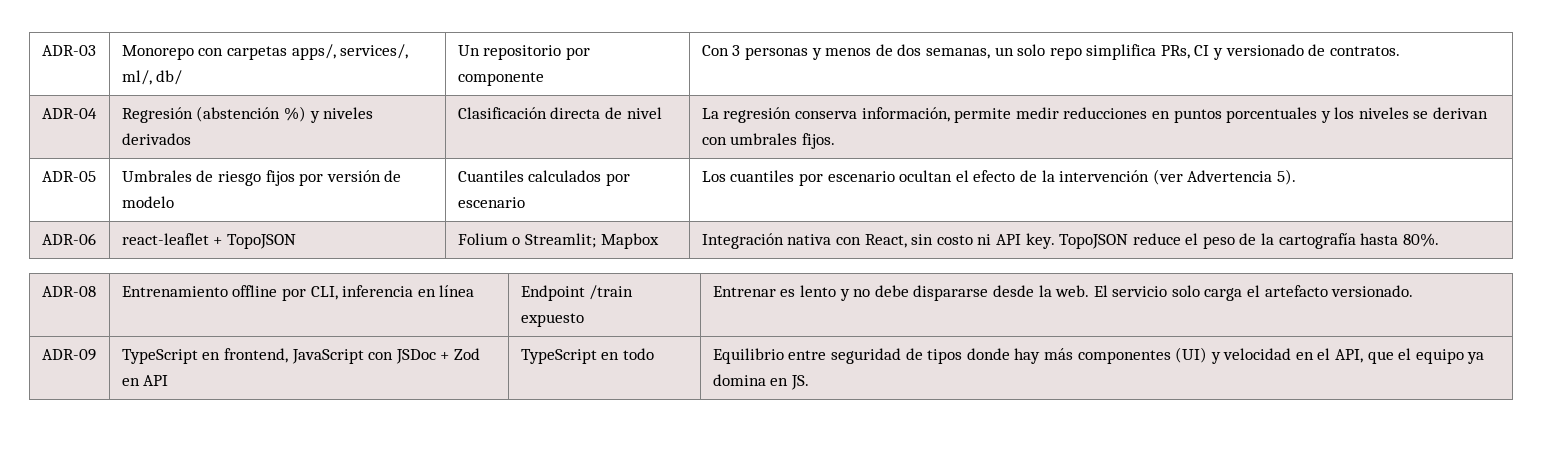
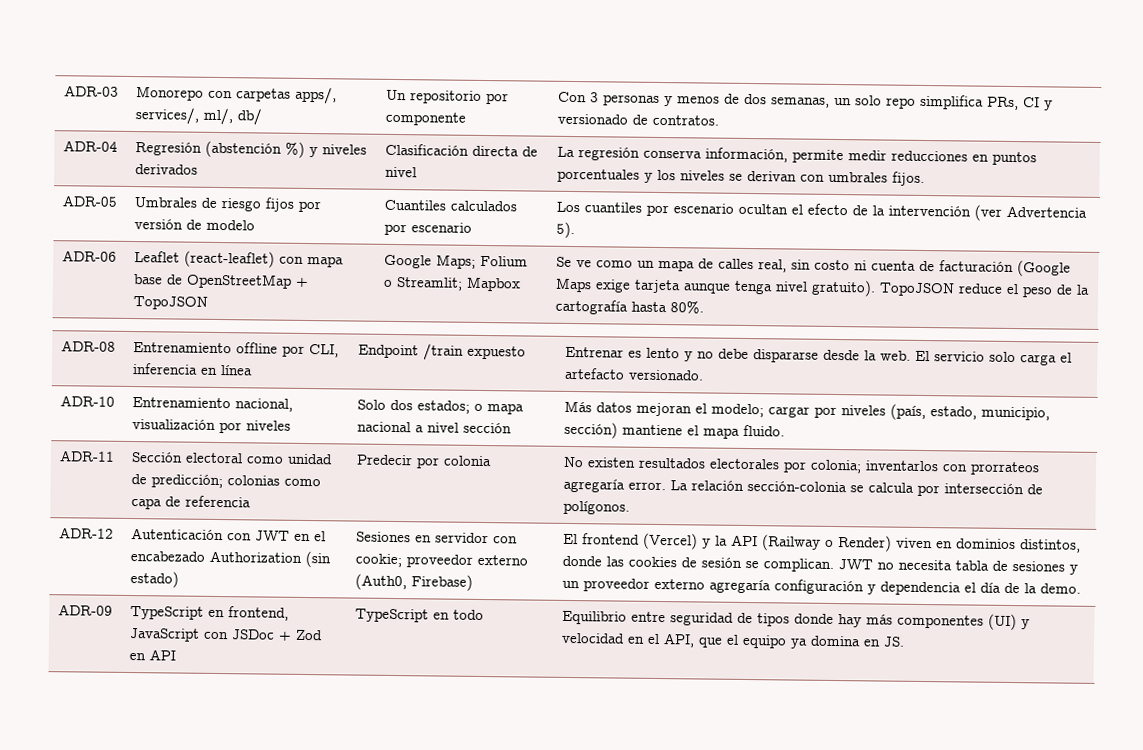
- react-leaflet + TopoJSON
+ Leaflet (react-leaflet) con mapa base de OpenStreetMap + TopoJSON
- Folium o Streamlit; Mapbox
+ Google Maps; Folium o Streamlit; Mapbox
- Integración nativa con React, sin costo ni API key.
+ Se ve como un mapa de calles real, sin costo ni cuenta de facturación (Google Maps exige tarjeta aunque tenga nivel gratuito).
+ ADR-10 | Entrenamiento nacional, visualización por niveles | Solo dos estados; o mapa nacional a nivel sección | Más datos mejoran el modelo; cargar por niveles (país, estado, municipio, sección) mantiene el mapa fluido.
+ ADR-11 | Sección electoral como unidad de predicción; colonias como capa de referencia | Predecir por colonia | No existen resultados electorales por colonia; inventarlos con prorrateos agregaría error. La relación sección-colonia se calcula por intersección de polígonos.
+ ADR-12 | Autenticación con JWT en el encabezado Authorization (sin estado) | Sesiones en servidor con cookie; proveedor externo (Auth0, Firebase) | El frontend (Vercel) y la API (Railway o Render) viven en dominios distintos, donde las cookies de sesión se complican. JWT no necesita tabla de sesiones y un proveedor externo agregaría configuración y dependencia el día de la demo.

